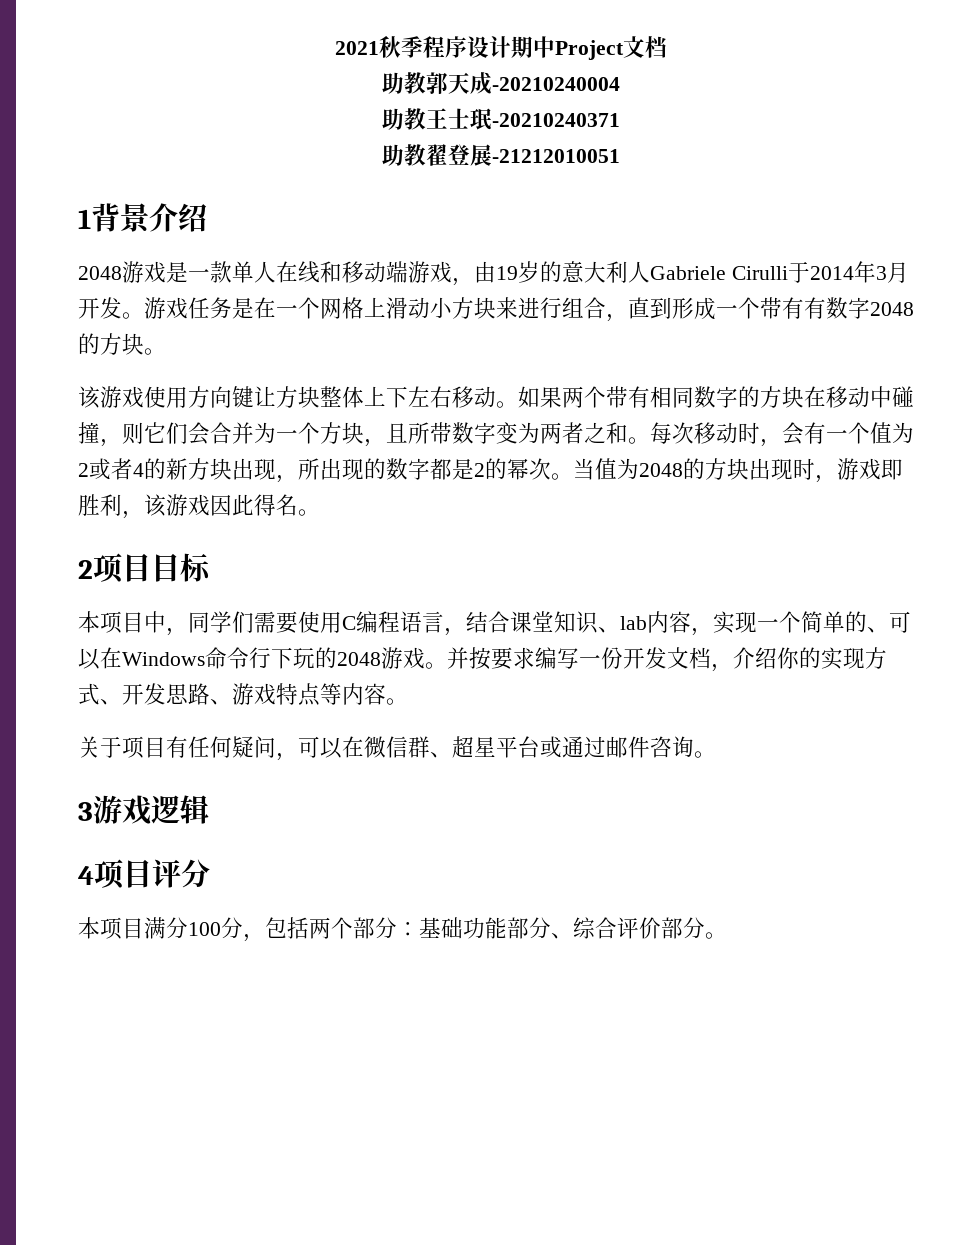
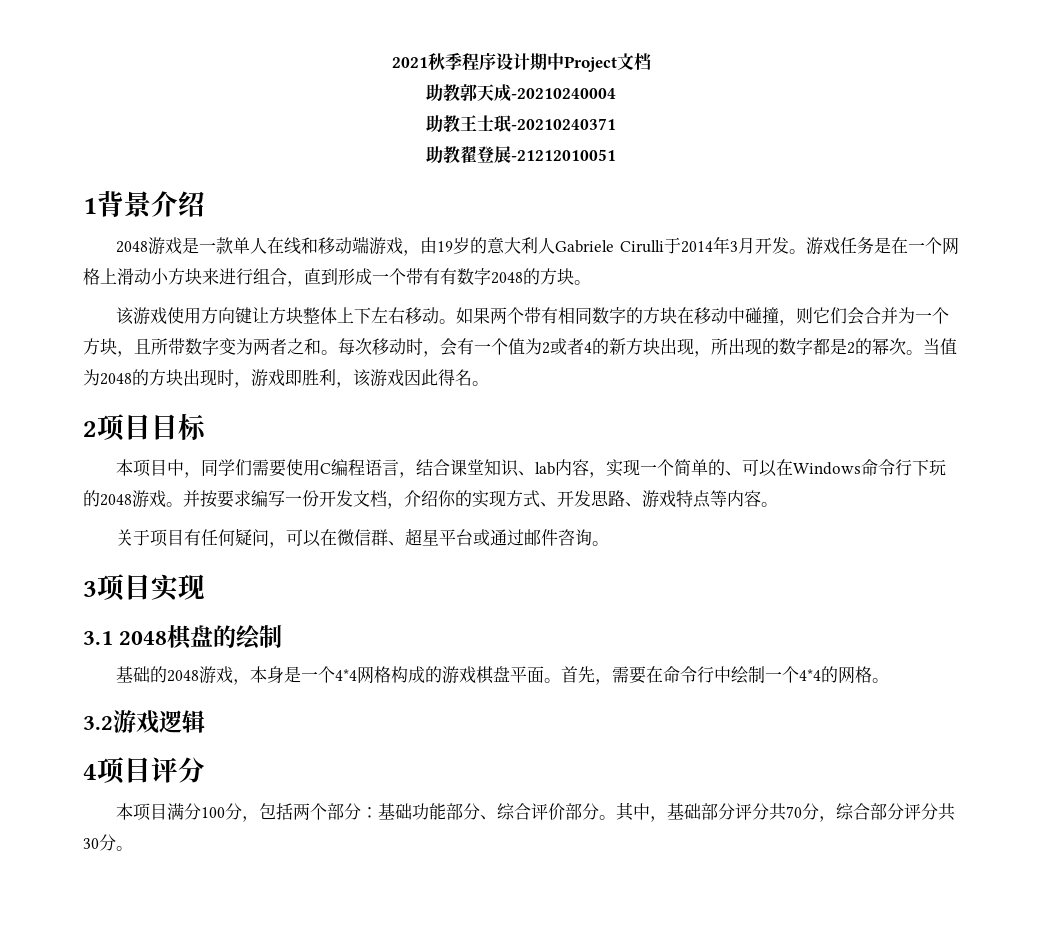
- 3游戏逻辑
+ 3项目实现
+ 3.1 2048棋盘的绘制
+ 基础的2048游戏，本身是一个4*4网格构成的游戏棋盘平面。首先，需要在命令行中绘制一个4*4的网格。
+ 3.2游戏逻辑
+ 其中，基础部分评分共70分，综合部分评分共30分。

